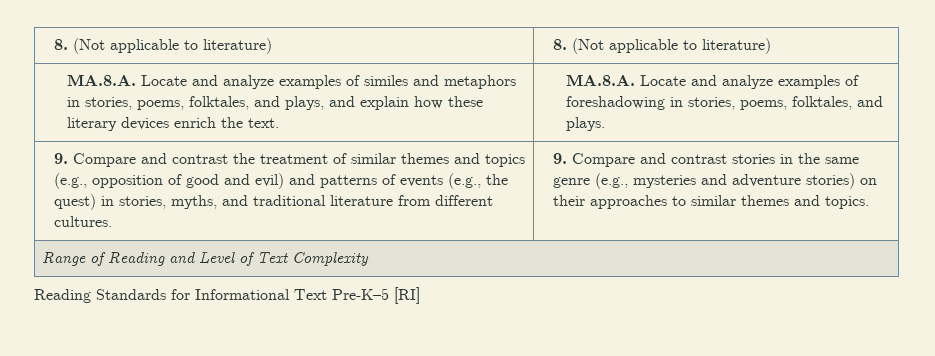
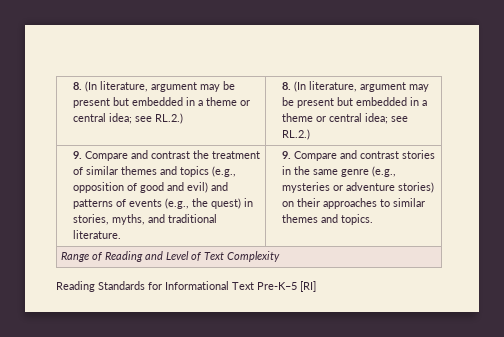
- 8. (Not applicable to literature) | 8. (Not applicable to literature)
- MA.8.A. Locate and analyze examples of similes and metaphors in stories, poems, folktales, and plays, and explain how these literary devices enrich the text. | MA.8.A. Locate and analyze examples of foreshadowing in stories, poems, folktales, and plays.
+ 8. (In literature, argument may be present but embedded in a theme or central idea; see RL.2.) | 8. (In literature, argument may be present but embedded in a theme or central idea; see RL.2.)
- 9. Compare and contrast the treatment of similar themes and topics (e.g., opposition of good and evil) and patterns of events (e.g., the quest) in stories, myths, and traditional literature from different cultures.
+ 9. Compare and contrast the treatment of similar themes and topics (e.g., opposition of good and evil) and patterns of events (e.g., the quest) in stories, myths, and traditional literature.
- 9. Compare and contrast stories in the same genre (e.g., mysteries and adventure stories) on their approaches to similar themes and topics.
+ 9. Compare and contrast stories in the same genre (e.g., mysteries or adventure stories) on their approaches to similar themes and topics.

